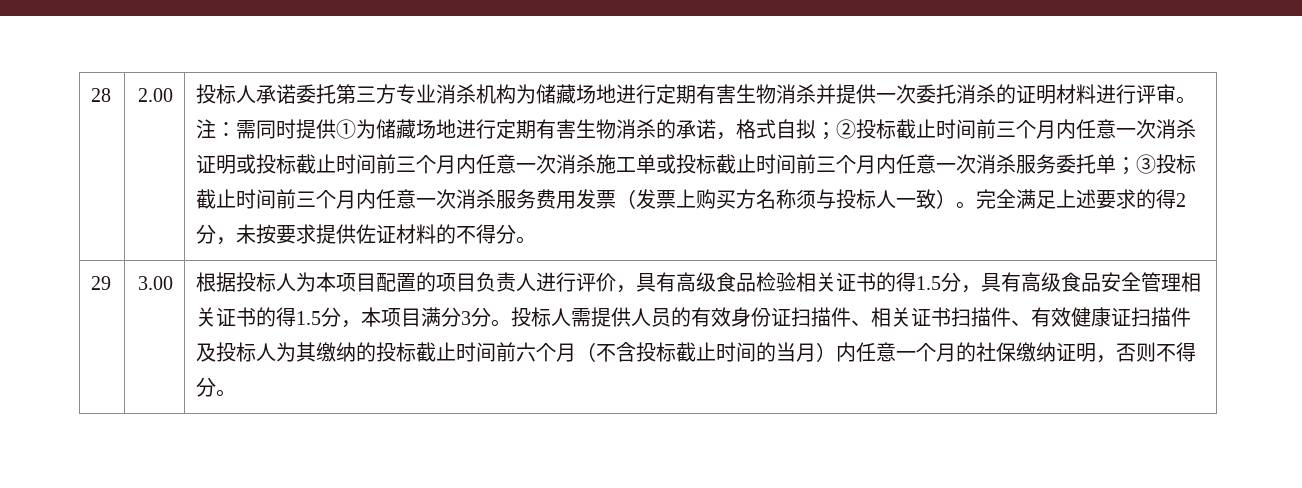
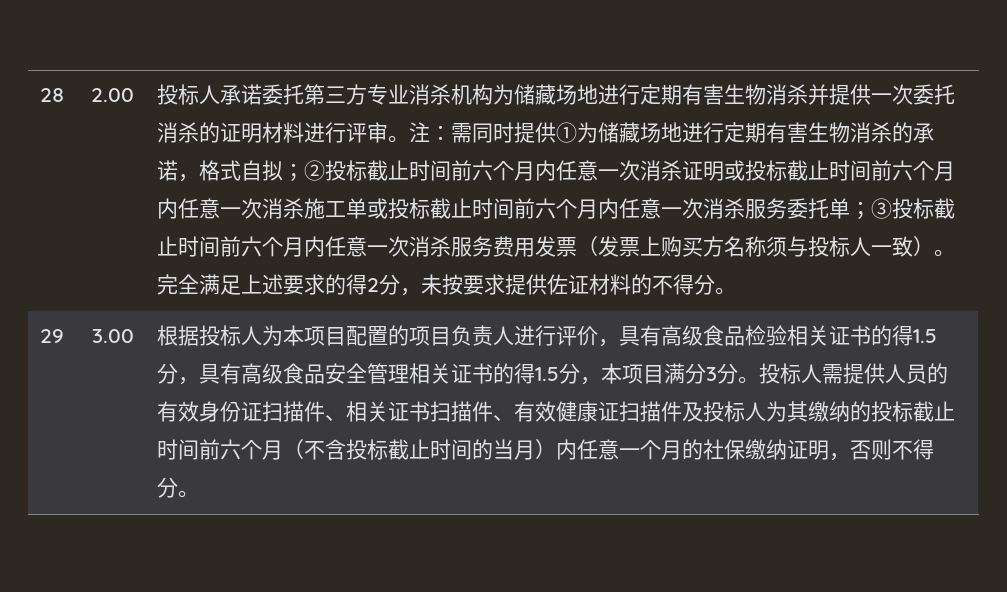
- ②投标截止时间前三个月内任意一次消杀证明或投标截止时间前三个月内任意一次消杀施工单或投标截止时间前三个月内任意一次消杀服务委托单；
+ ②投标截止时间前六个月内任意一次消杀证明或投标截止时间前六个月内任意一次消杀施工单或投标截止时间前六个月内任意一次消杀服务委托单；
- ③投标截止时间前三个月内任意一次消杀服务费用发票（发票上购买方名称须与投标人一致）。
+ ③投标截止时间前六个月内任意一次消杀服务费用发票（发票上购买方名称须与投标人一致）。

